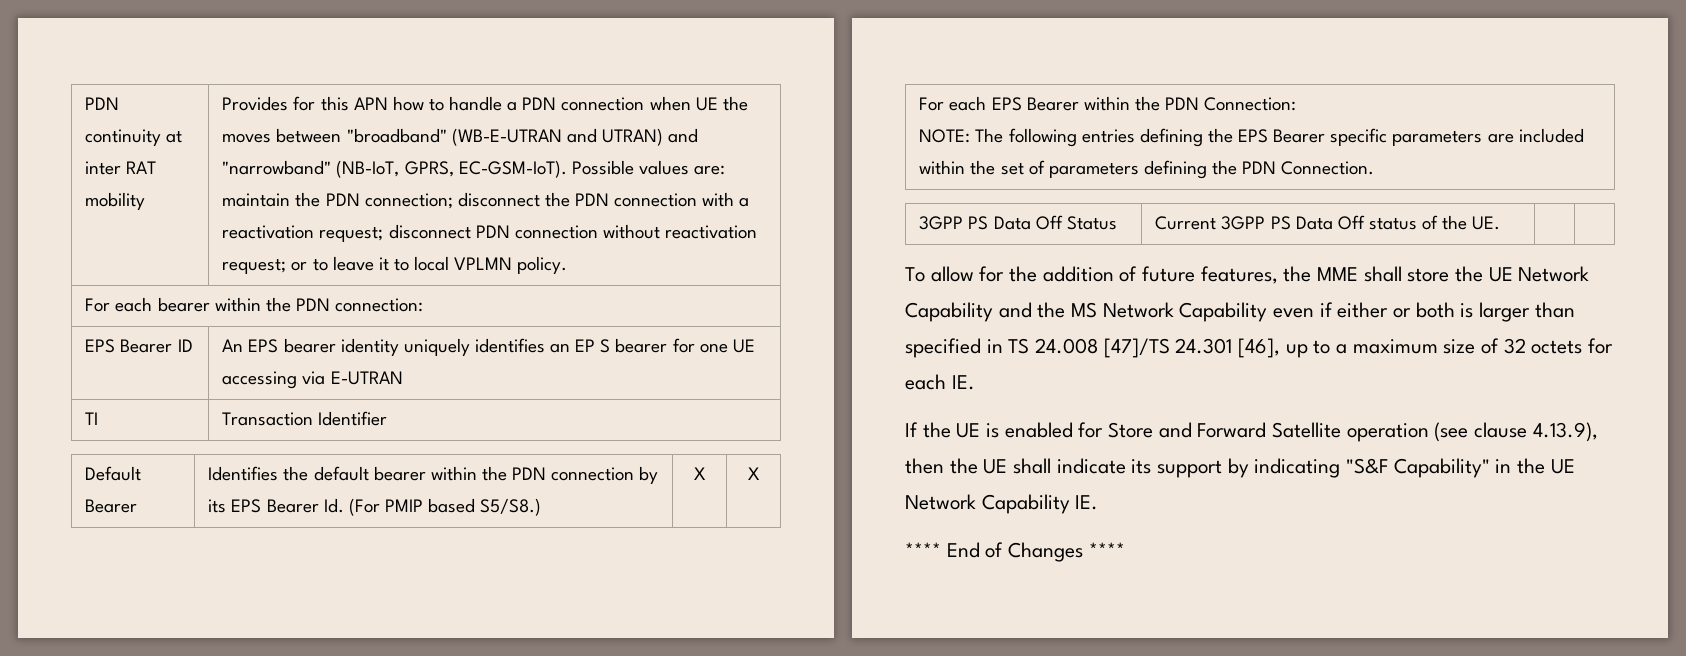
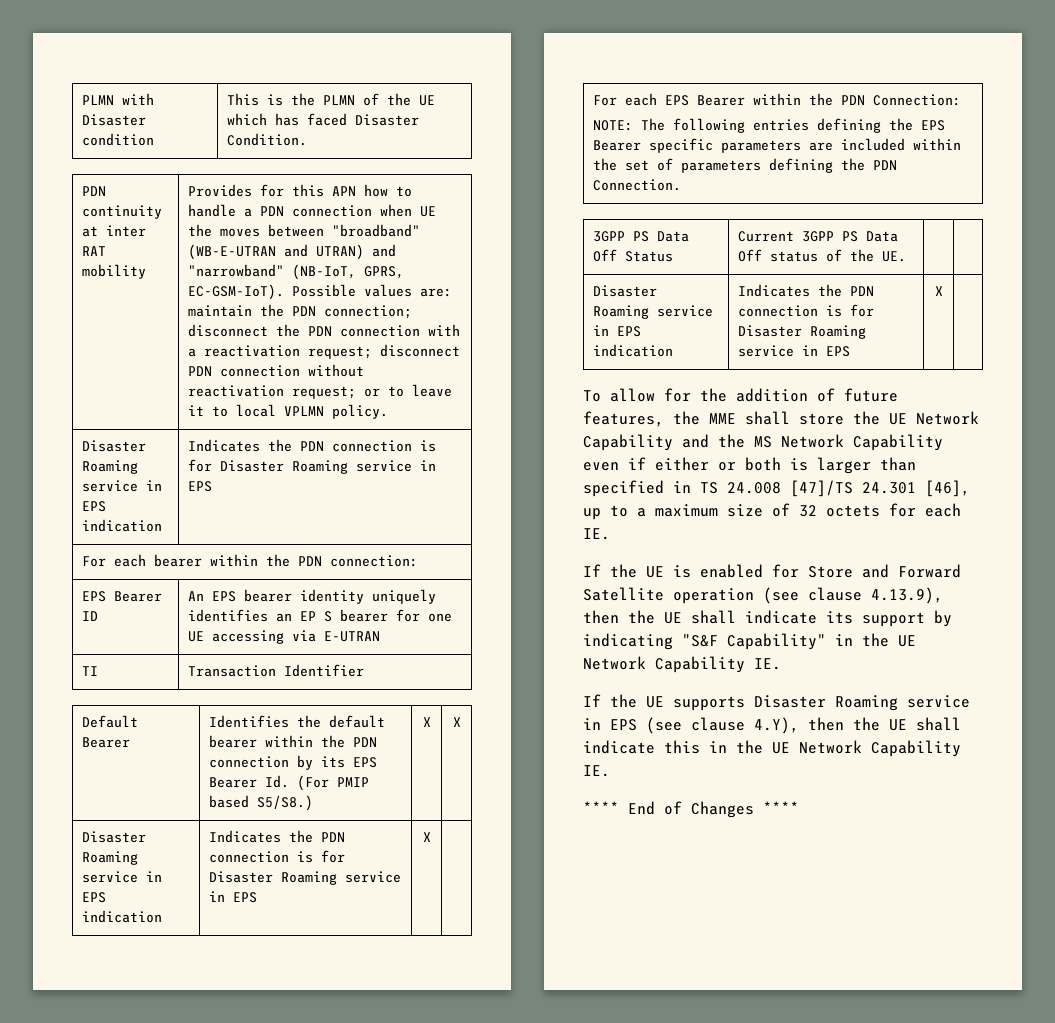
+ PLMN with Disaster condition | This is the PLMN of the UE which has faced Disaster Condition.
  Possible values are: maintain the PDN connection; disconnect the PDN connection with a reactivation request; disconnect PDN connection without reactivation request; or to leave it to local VPLMN policy.
+ Disaster Roaming service in EPS indication | Indicates the PDN connection is for Disaster Roaming service in EPS
  Default Bearer | Identifies the default bearer within the PDN connection by its EPS Bearer Id. (For PMIP based S5/S8.) | X | X
+ Disaster Roaming service in EPS indication | Indicates the PDN connection is for Disaster Roaming service in EPS | X |
  3GPP PS Data Off Status | Current 3GPP PS Data Off status of the UE. | |
+ Disaster Roaming service in EPS indication | Indicates the PDN connection is for Disaster Roaming service in EPS | X |
+ If the UE supports Disaster Roaming service in EPS (see clause 4.Y), then the UE shall indicate this in the UE Network Capability IE.

